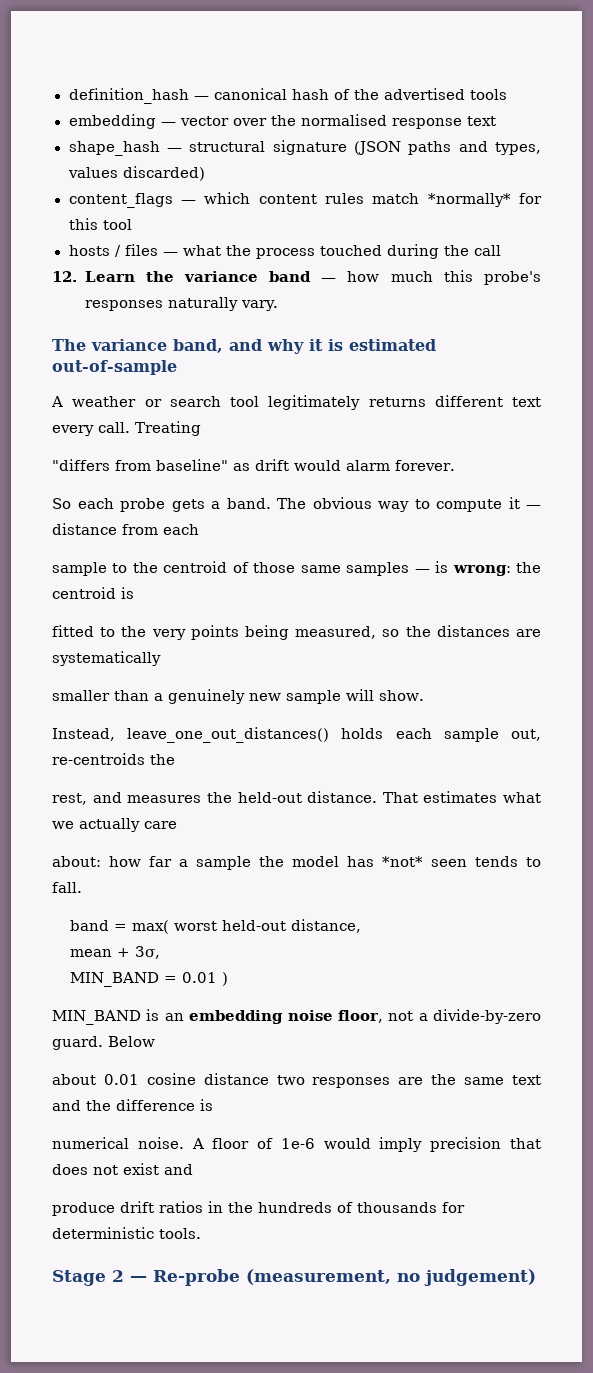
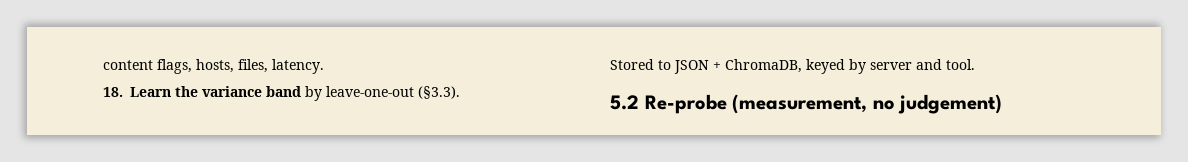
- definition_hash — canonical hash of the advertised tools
- embedding — vector over the normalised response text
- shape_hash — structural signature (JSON paths and types, values discarded)
- content_flags — which content rules match *normally* for this tool
- hosts / files — what the process touched during the call
- 12. Learn the variance band — how much this probe's responses naturally vary.
- The variance band, and why it is estimated out-of-sample
- A weather or search tool legitimately returns different text every call. Treating
- "differs from baseline" as drift would alarm forever.
- So each probe gets a band. The obvious way to compute it — distance from each
- sample to the centroid of those same samples — is wrong: the centroid is
- fitted to the very points being measured, so the distances are systematically
- smaller than a genuinely new sample will show.
- Instead, leave_one_out_distances() holds each sample out, re-centroids the
- rest, and measures the held-out distance. That estimates what we actually care
- about: how far a sample the model has *not* seen tends to fall.
- band = max( worst held-out distance,
- mean + 3σ,
- MIN_BAND = 0.01 )
- MIN_BAND is an embedding noise floor, not a divide-by-zero guard. Below
- about 0.01 cosine distance two responses are the same text and the difference is
- numerical noise. A floor of 1e-6 would imply precision that does not exist and
- produce drift ratios in the hundreds of thousands for deterministic tools.
- Stage 2 — Re-probe (measurement, no judgement)
+ content flags, hosts, files, latency.
+ 18. Learn the variance band by leave-one-out (§3.3).
+ Stored to JSON + ChromaDB, keyed by server and tool.
+ 5.2 Re-probe (measurement, no judgement)

